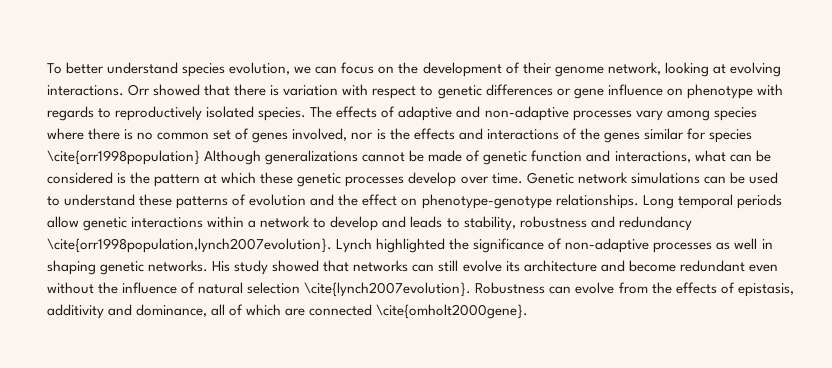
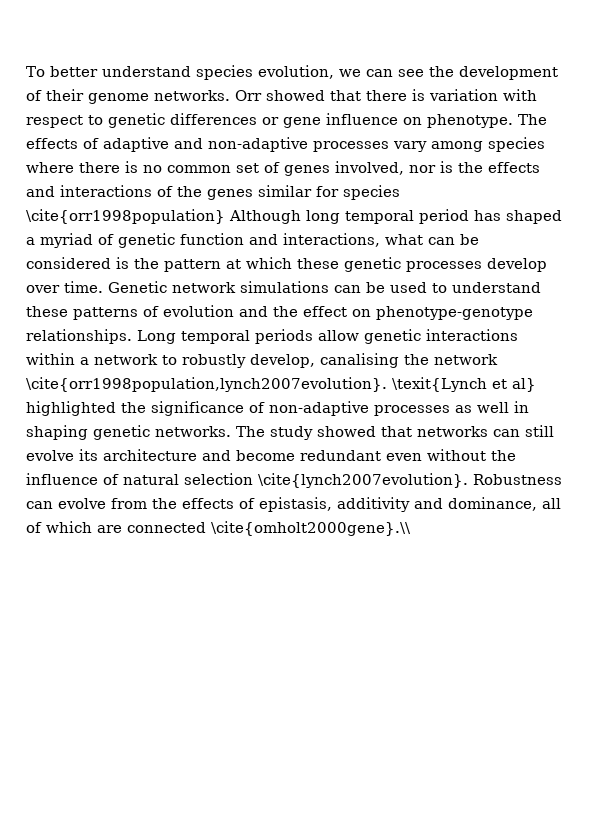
- To better understand species evolution, we can focus on the development of their genome network, looking at evolving interactions.
+ To better understand species evolution, we can see the development of their genome networks.
- Orr showed that there is variation with respect to genetic differences or gene influence on phenotype with regards to reproductively isolated species.
+ Orr showed that there is variation with respect to genetic differences or gene influence on phenotype.
- The effects of adaptive and non-adaptive processes vary among species where there is no common set of genes involved, nor is the effects and interactions of the genes similar for species \cite{orr1998population} Although generalizations cannot be made of genetic function and interactions, what can be considered is the pattern at which these genetic processes develop over time.
+ The effects of adaptive and non-adaptive processes vary among species where there is no common set of genes involved, nor is the effects and interactions of the genes similar for species \cite{orr1998population} Although long temporal period has shaped a myriad of genetic function and interactions, what can be considered is the pattern at which these genetic processes develop over time.
- Long temporal periods allow genetic interactions within a network to develop and leads to stability, robustness and redundancy \cite{orr1998population,lynch2007evolution}. Lynch highlighted the significance of non-adaptive processes as well in shaping genetic networks.
+ Long temporal periods allow genetic interactions within a network to robustly develop, canalising the network \cite{orr1998population,lynch2007evolution}. \texit{Lynch et al} highlighted the significance of non-adaptive processes as well in shaping genetic networks.
- His study showed that networks can still evolve its architecture and become redundant even without the influence of natural selection \cite{lynch2007evolution}.
+ The study showed that networks can still evolve its architecture and become redundant even without the influence of natural selection \cite{lynch2007evolution}.
- Robustness can evolve from the effects of epistasis, additivity and dominance, all of which are connected \cite{omholt2000gene}.
+ Robustness can evolve from the effects of epistasis, additivity and dominance, all of which are connected \cite{omholt2000gene}.\\

